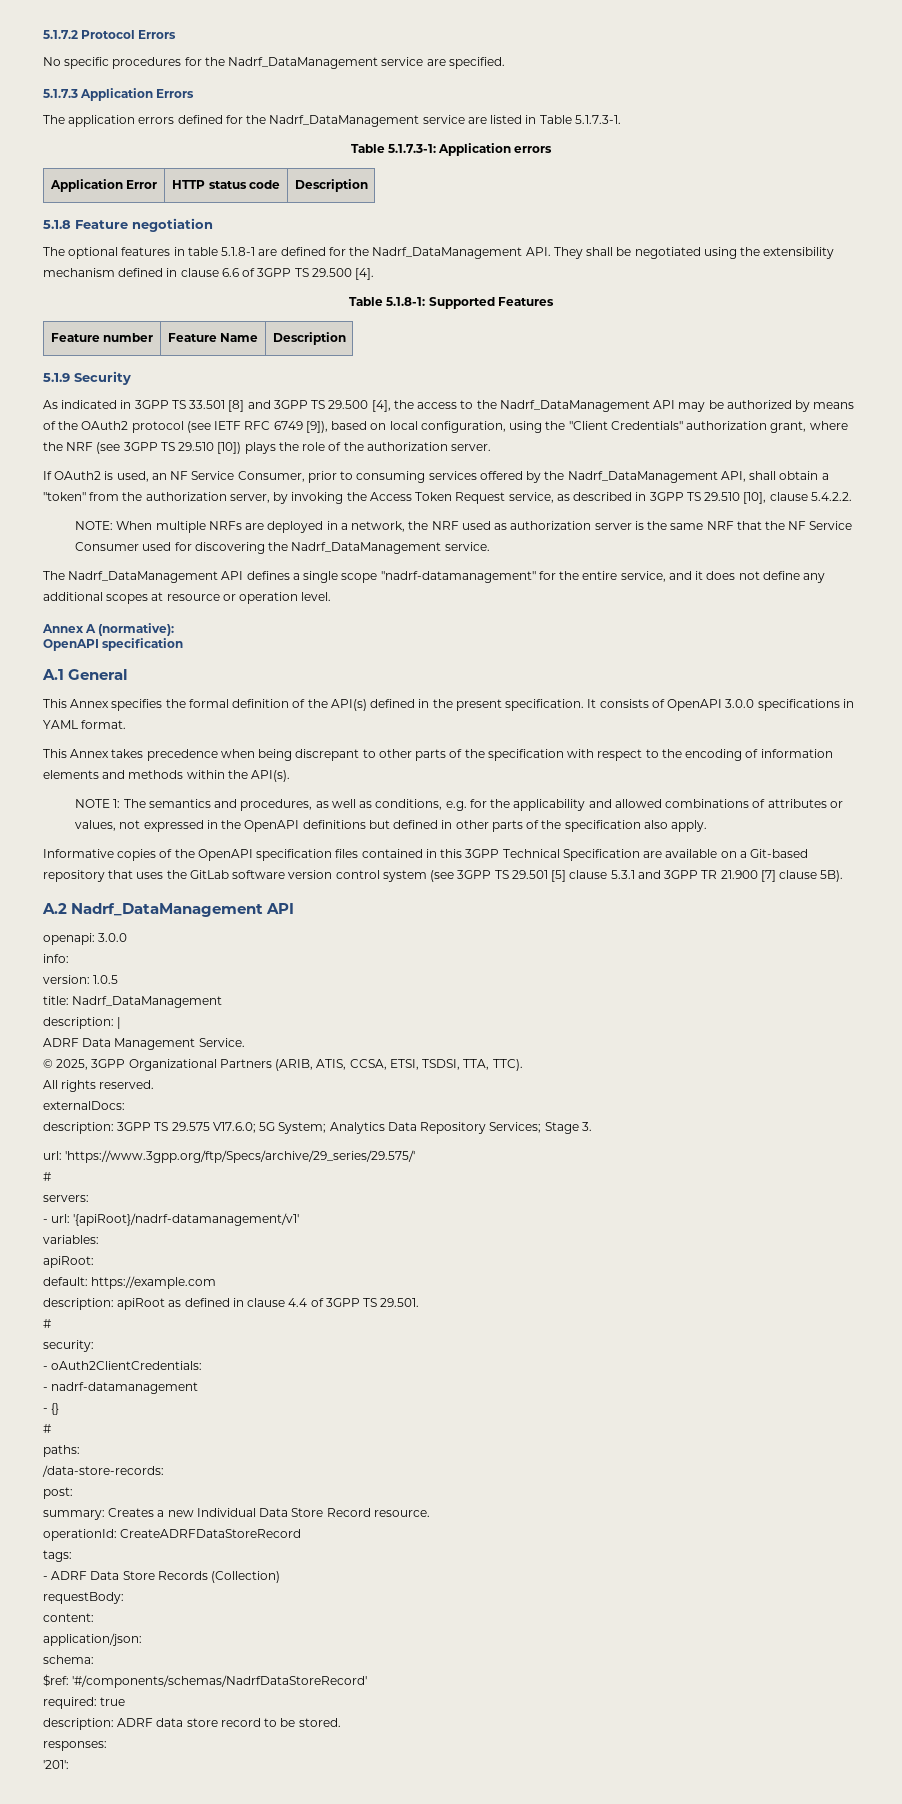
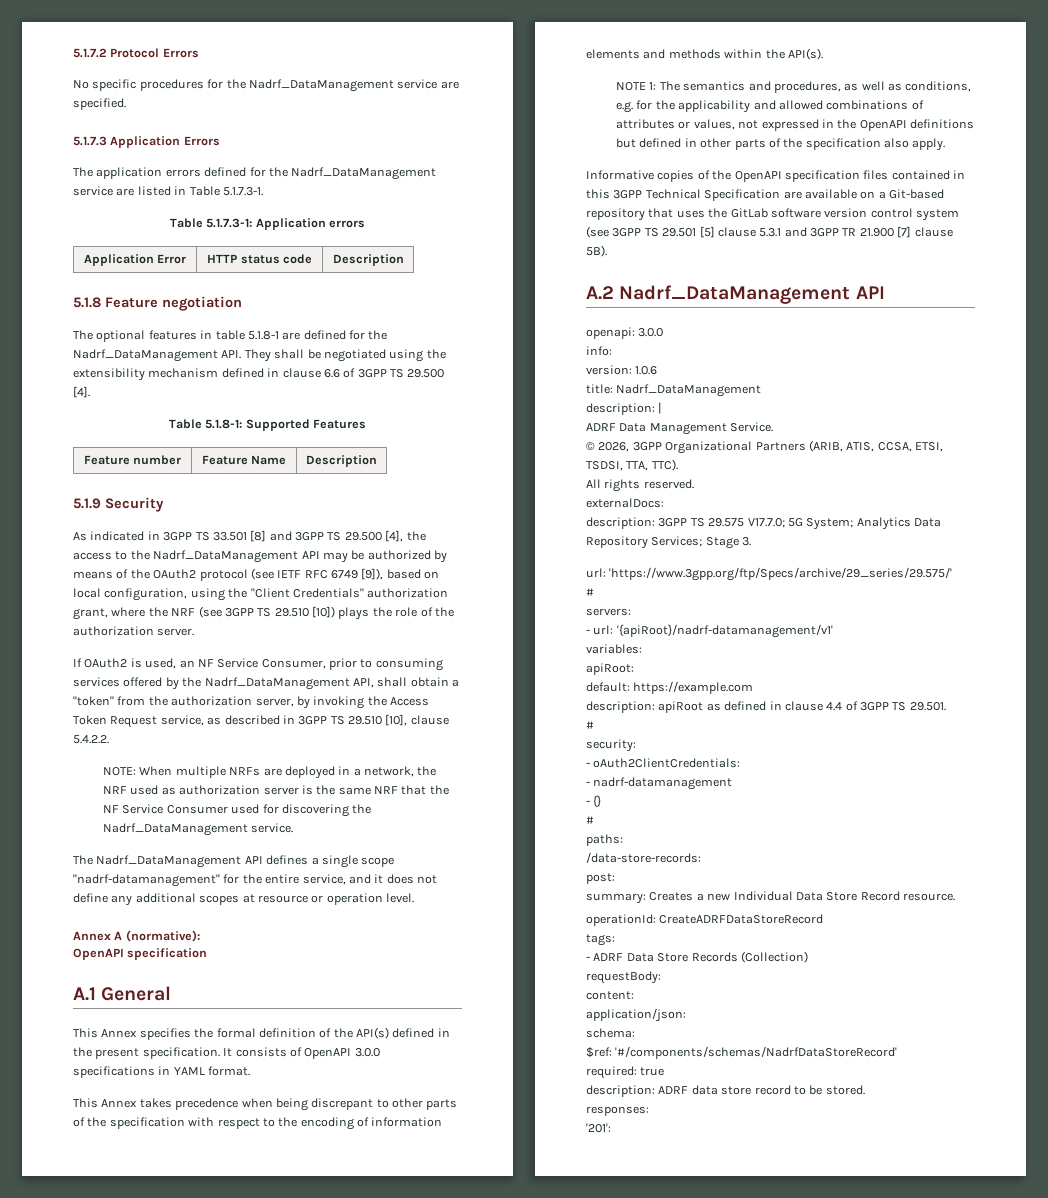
- version: 1.0.5
+ version: 1.0.6
- © 2025, 3GPP Organizational Partners (ARIB, ATIS, CCSA, ETSI, TSDSI, TTA, TTC).
+ © 2026, 3GPP Organizational Partners (ARIB, ATIS, CCSA, ETSI, TSDSI, TTA, TTC).
- description: 3GPP TS 29.575 V17.6.0; 5G System; Analytics Data Repository Services; Stage 3.
+ description: 3GPP TS 29.575 V17.7.0; 5G System; Analytics Data Repository Services; Stage 3.

